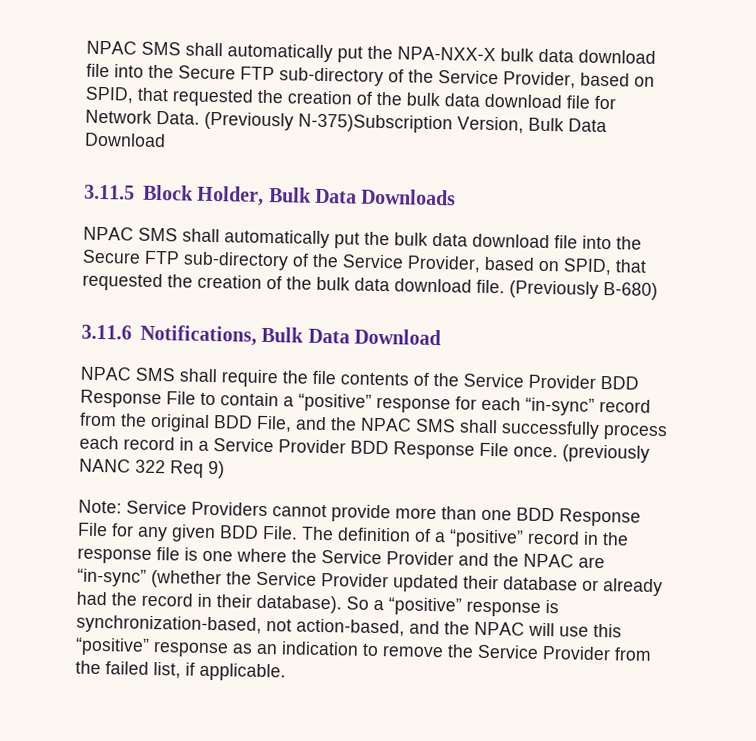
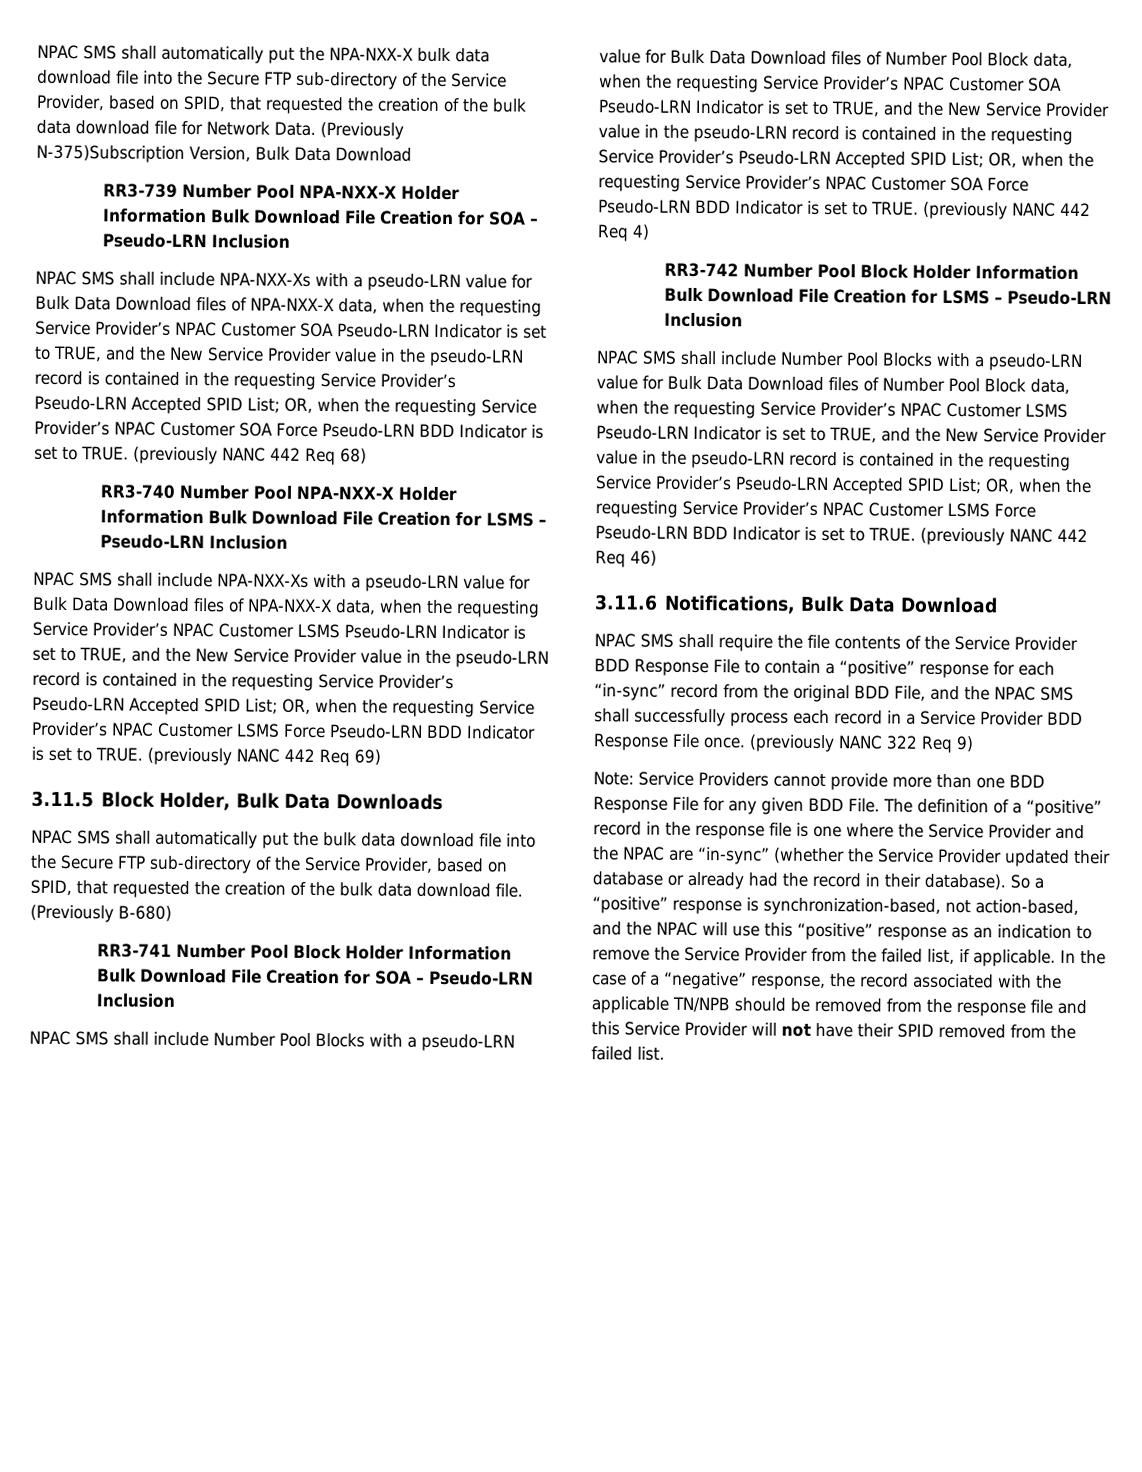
+ RR3-739 Number Pool NPA-NXX-X Holder Information Bulk Download File Creation for SOA – Pseudo-LRN Inclusion
+ NPAC SMS shall include NPA-NXX-Xs with a pseudo-LRN value for Bulk Data Download files of NPA-NXX-X data, when the requesting Service Provider’s NPAC Customer SOA Pseudo-LRN Indicator is set to TRUE, and the New Service Provider value in the pseudo-LRN record is contained in the requesting Service Provider’s Pseudo-LRN Accepted SPID List; OR, when the requesting Service Provider’s NPAC Customer SOA Force Pseudo-LRN BDD Indicator is set to TRUE. (previously NANC 442 Req 68)
+ RR3-740 Number Pool NPA-NXX-X Holder Information Bulk Download File Creation for LSMS – Pseudo-LRN Inclusion
+ NPAC SMS shall include NPA-NXX-Xs with a pseudo-LRN value for Bulk Data Download files of NPA-NXX-X data, when the requesting Service Provider’s NPAC Customer LSMS Pseudo-LRN Indicator is set to TRUE, and the New Service Provider value in the pseudo-LRN record is contained in the requesting Service Provider’s Pseudo-LRN Accepted SPID List; OR, when the requesting Service Provider’s NPAC Customer LSMS Force Pseudo-LRN BDD Indicator is set to TRUE. (previously NANC 442 Req 69)
+ RR3-741 Number Pool Block Holder Information Bulk Download File Creation for SOA – Pseudo-LRN Inclusion
+ NPAC SMS shall include Number Pool Blocks with a pseudo-LRN value for Bulk Data Download files of Number Pool Block data, when the requesting Service Provider’s NPAC Customer SOA Pseudo-LRN Indicator is set to TRUE, and the New Service Provider value in the pseudo-LRN record is contained in the requesting Service Provider’s Pseudo-LRN Accepted SPID List; OR, when the requesting Service Provider’s NPAC Customer SOA Force Pseudo-LRN BDD Indicator is set to TRUE. (previously NANC 442 Req 4)
+ RR3-742 Number Pool Block Holder Information Bulk Download File Creation for LSMS – Pseudo-LRN Inclusion
+ NPAC SMS shall include Number Pool Blocks with a pseudo-LRN value for Bulk Data Download files of Number Pool Block data, when the requesting Service Provider’s NPAC Customer LSMS Pseudo-LRN Indicator is set to TRUE, and the New Service Provider value in the pseudo-LRN record is contained in the requesting Service Provider’s Pseudo-LRN Accepted SPID List; OR, when the requesting Service Provider’s NPAC Customer LSMS Force Pseudo-LRN BDD Indicator is set to TRUE. (previously NANC 442 Req 46)
+ In the case of a “negative” response, the record associated with the applicable TN/NPB should be removed from the response file and this Service Provider will not have their SPID removed from the failed list.

